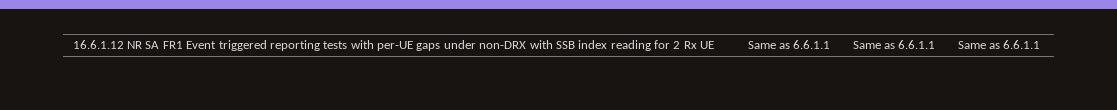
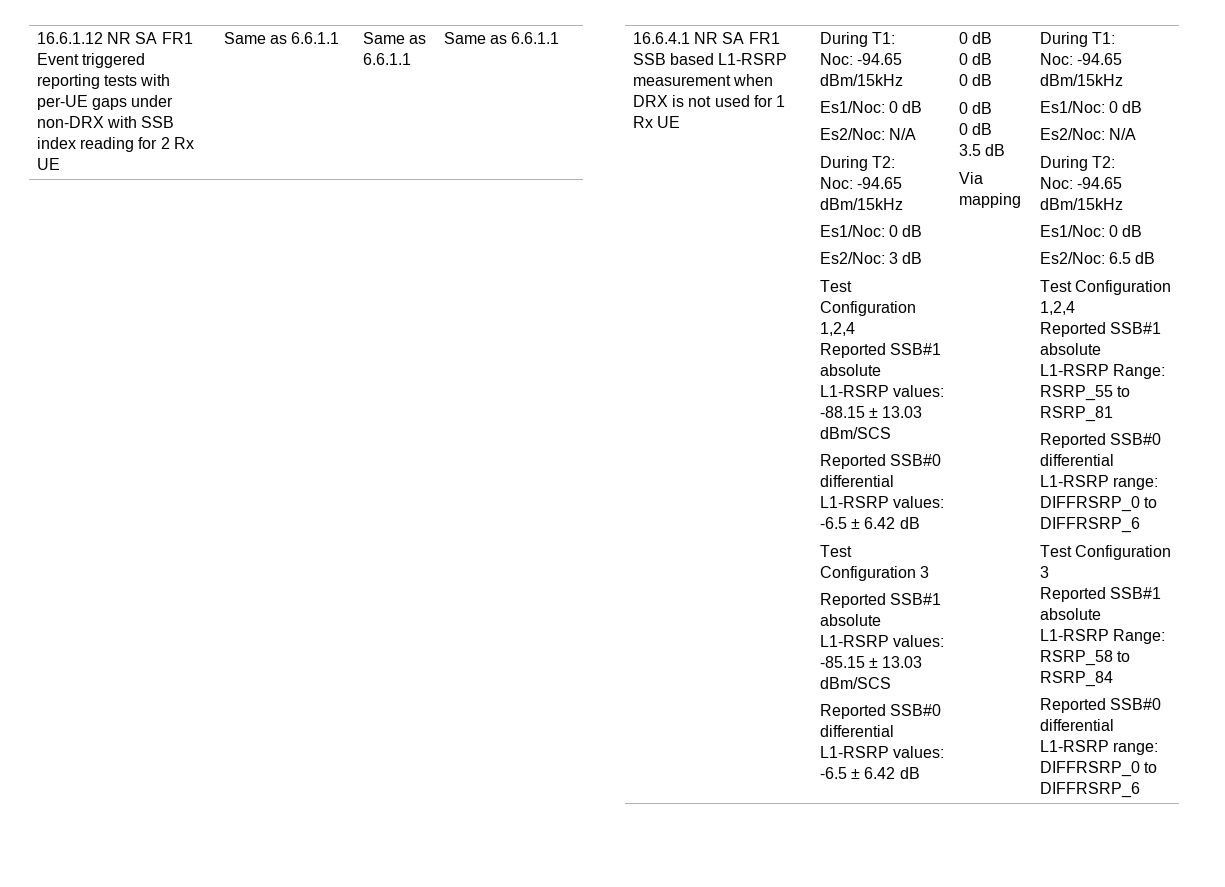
+ 16.6.4.1 NR SA FR1 SSB based L1-RSRP measurement when DRX is not used for 1 Rx UE | During T1:
+ Noc: -94.65 dBm/15kHz
+ Es1/Noc: 0 dB
+ Es2/Noc: N/A
+ During T2:
+ Noc: -94.65 dBm/15kHz
+ Es1/Noc: 0 dB
+ Es2/Noc: 3 dB
+ Test Configuration 1,2,4
+ Reported SSB#1 absolute L1-RSRP values: -88.15 ± 13.03 dBm/SCS
+ Reported SSB#0 differential L1-RSRP values: -6.5 ± 6.42 dB
+ Test Configuration 3
+ Reported SSB#1 absolute L1-RSRP values: -85.15 ± 13.03 dBm/SCS
+ Reported SSB#0 differential L1-RSRP values: -6.5 ± 6.42 dB | 0 dB
+ 0 dB
+ 0 dB
+ 0 dB
+ 0 dB
+ 3.5 dB
+ Via mapping | During T1:
+ Noc: -94.65 dBm/15kHz
+ Es1/Noc: 0 dB
+ Es2/Noc: N/A
+ During T2:
+ Noc: -94.65 dBm/15kHz
+ Es1/Noc: 0 dB
+ Es2/Noc: 6.5 dB
+ Test Configuration 1,2,4
+ Reported SSB#1 absolute L1-RSRP Range: RSRP_55 to RSRP_81
+ Reported SSB#0 differential L1-RSRP range: DIFFRSRP_0 to DIFFRSRP_6
+ Test Configuration 3
+ Reported SSB#1 absolute L1-RSRP Range: RSRP_58 to RSRP_84
+ Reported SSB#0 differential L1-RSRP range: DIFFRSRP_0 to DIFFRSRP_6

